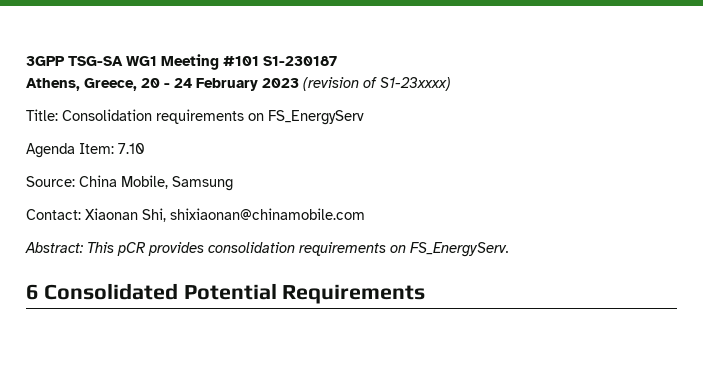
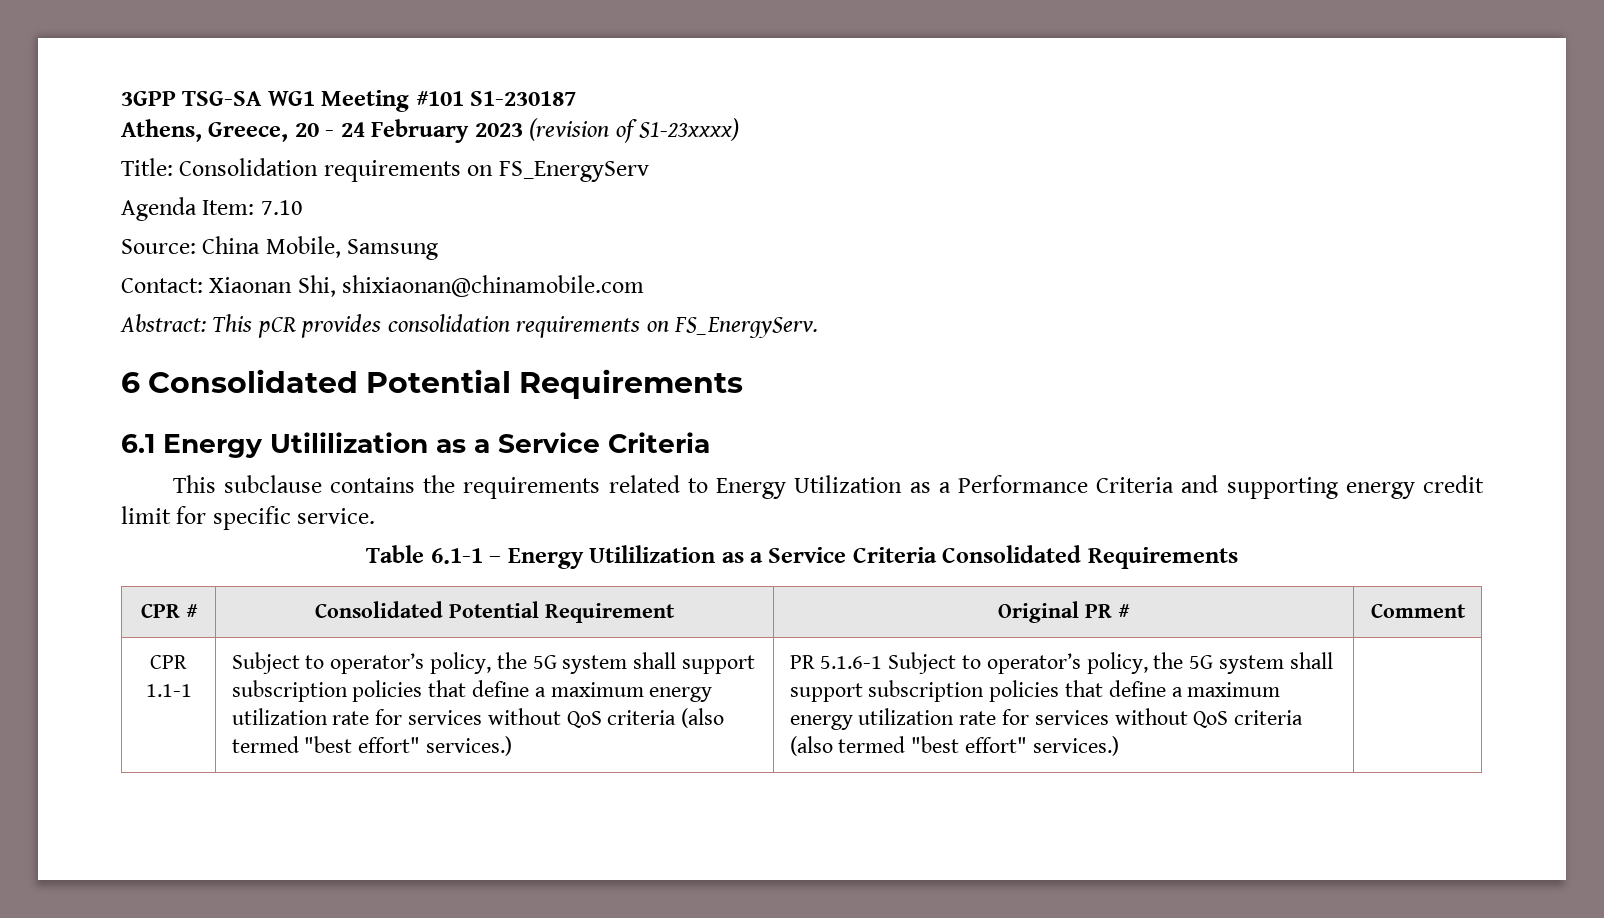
+ 6.1 Energy Utililization as a Service Criteria
+ This subclause contains the requirements related to Energy Utilization as a Performance Criteria and supporting energy credit limit for specific service.
+ Table 6.1-1 – Energy Utililization as a Service Criteria Consolidated Requirements
+ CPR # | Consolidated Potential Requirement | Original PR # | Comment
+ CPR 1.1-1 | Subject to operator’s policy, the 5G system shall support subscription policies that define a maximum energy utilization rate for services without QoS criteria (also termed "best effort" services.) | PR 5.1.6-1 Subject to operator’s policy, the 5G system shall support subscription policies that define a maximum energy utilization rate for services without QoS criteria (also termed "best effort" services.)

